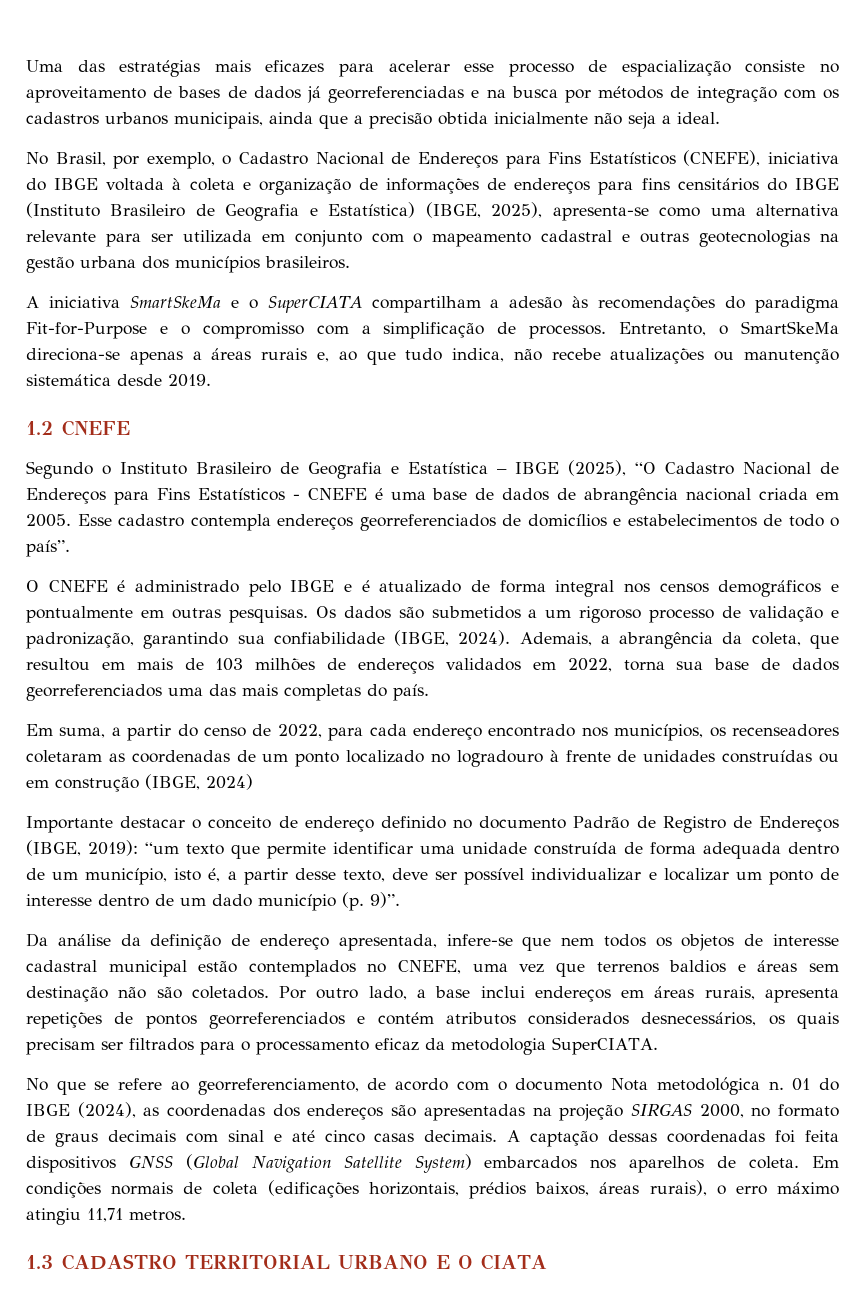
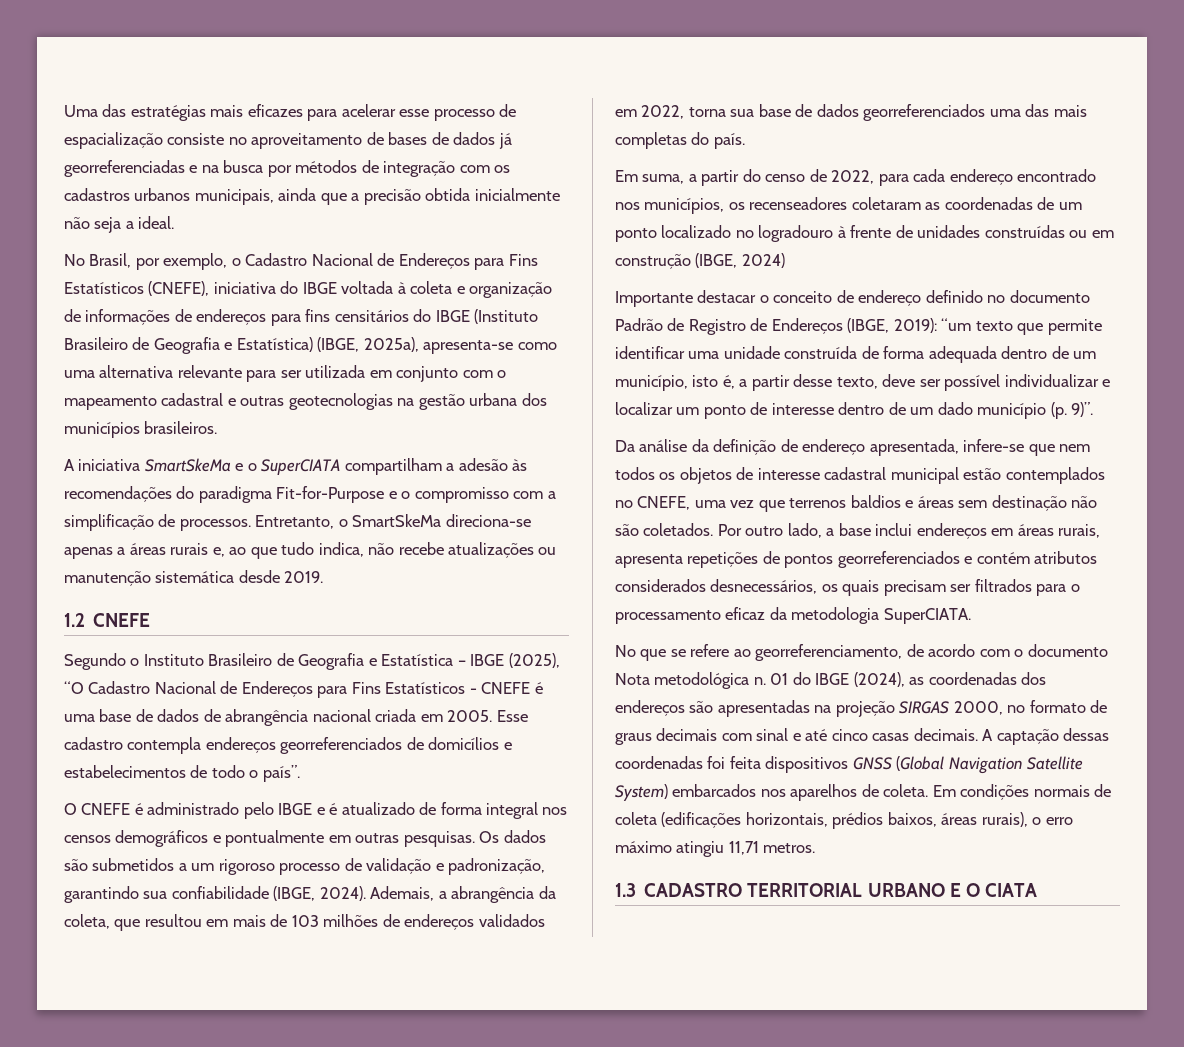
- No Brasil, por exemplo, o Cadastro Nacional de Endereços para Fins Estatísticos (CNEFE), iniciativa do IBGE voltada à coleta e organização de informações de endereços para fins censitários do IBGE (Instituto Brasileiro de Geografia e Estatística) (IBGE, 2025), apresenta-se como uma alternativa relevante para ser utilizada em conjunto com o mapeamento cadastral e outras geotecnologias na gestão urbana dos municípios brasileiros.
+ No Brasil, por exemplo, o Cadastro Nacional de Endereços para Fins Estatísticos (CNEFE), iniciativa do IBGE voltada à coleta e organização de informações de endereços para fins censitários do IBGE (Instituto Brasileiro de Geografia e Estatística) (IBGE, 2025a), apresenta-se como uma alternativa relevante para ser utilizada em conjunto com o mapeamento cadastral e outras geotecnologias na gestão urbana dos municípios brasileiros.

